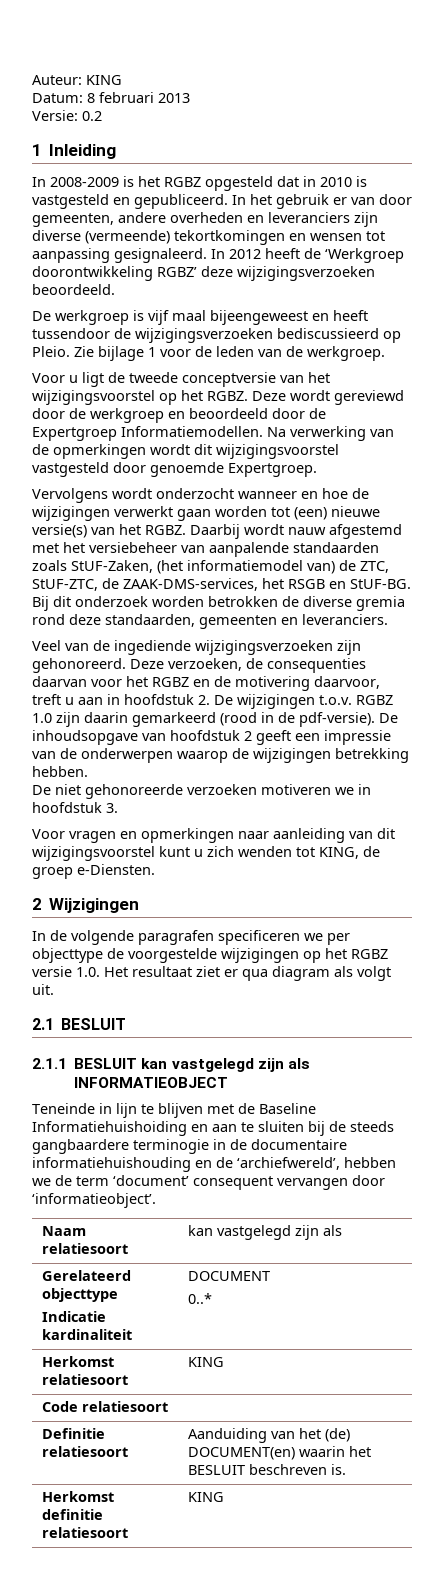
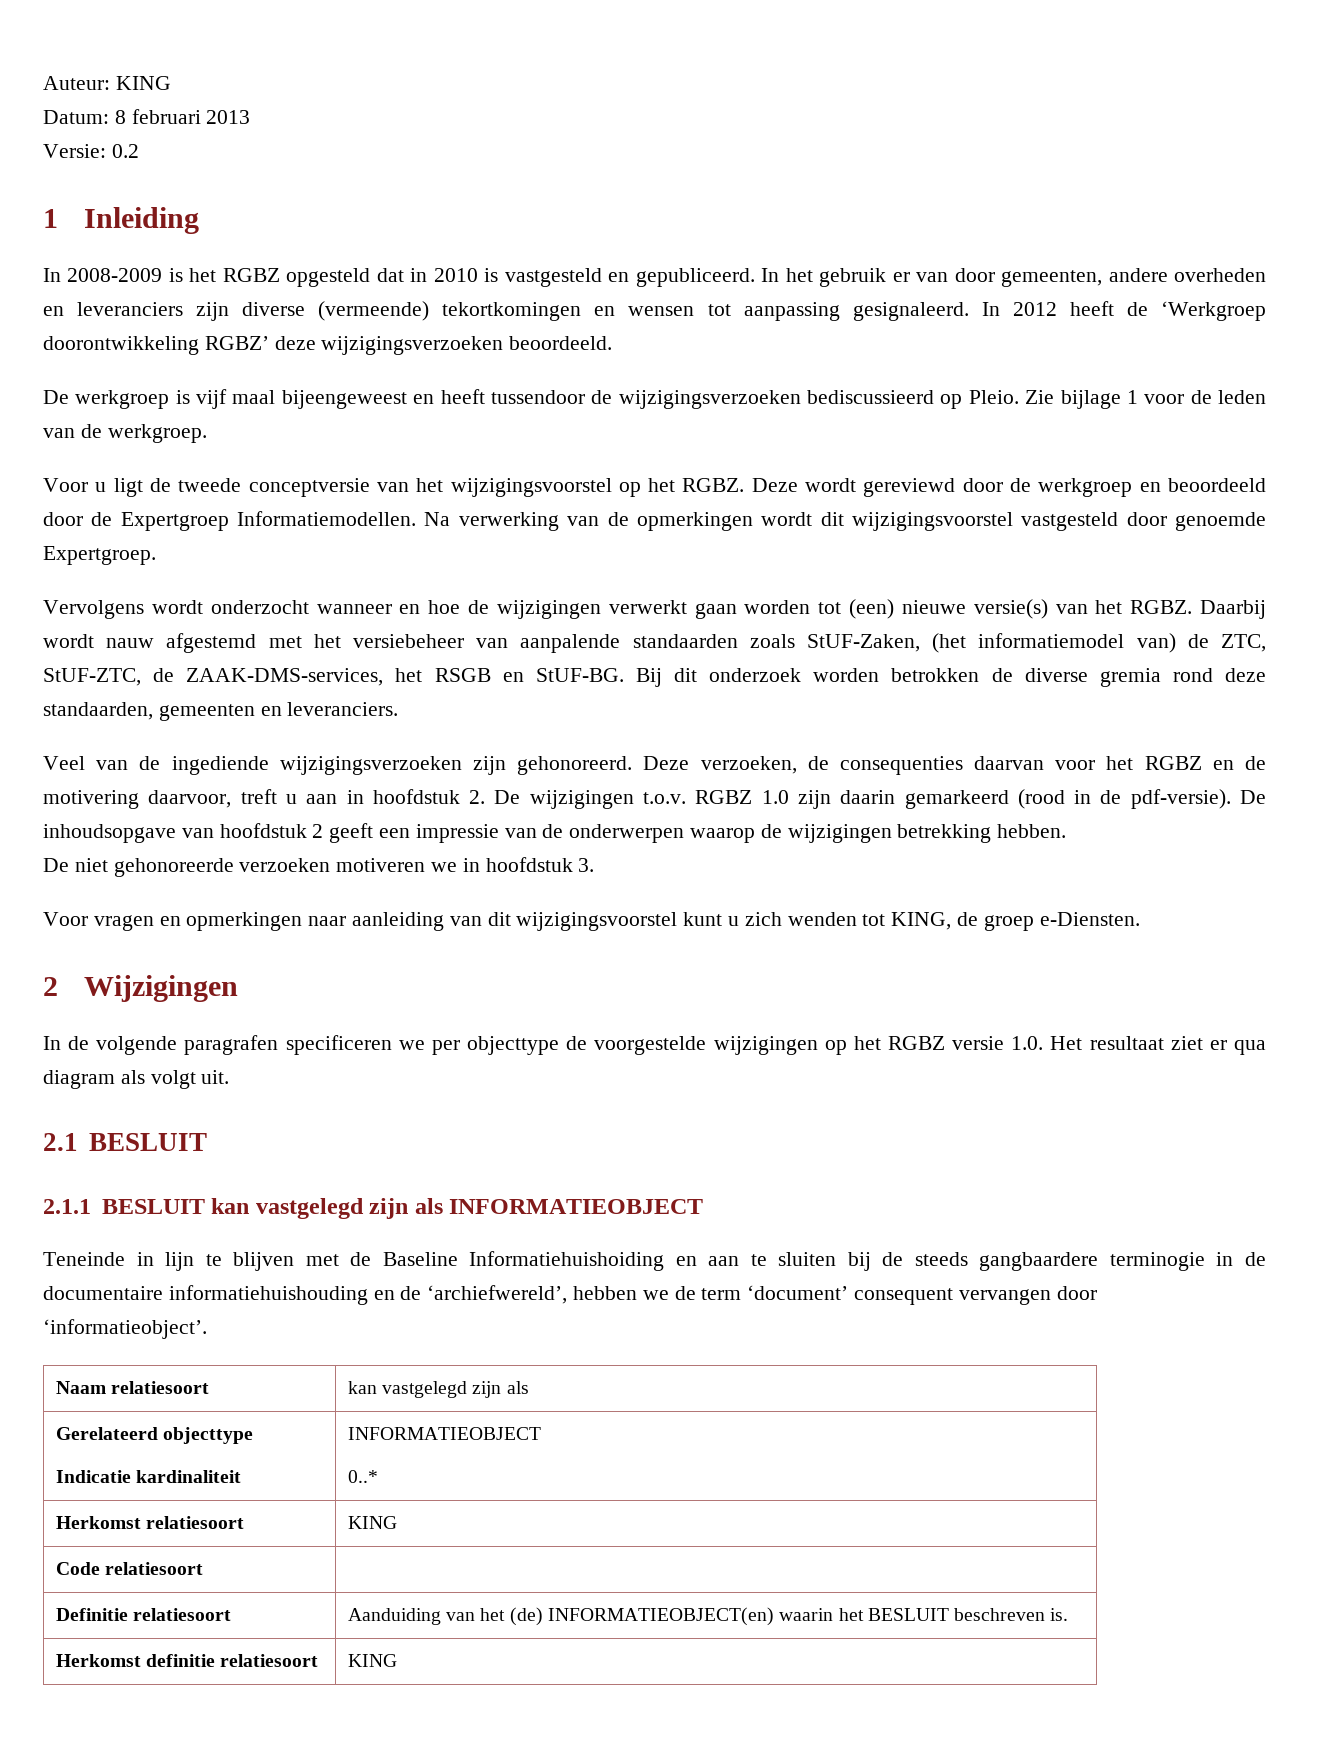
  Gerelateerd objecttype
- Indicatie kardinaliteit | DOCUMENT
+ Indicatie kardinaliteit | INFORMATIEOBJECT
- Definitie relatiesoort | Aanduiding van het (de) DOCUMENT(en) waarin het BESLUIT beschreven is.
+ Definitie relatiesoort | Aanduiding van het (de) INFORMATIEOBJECT(en) waarin het BESLUIT beschreven is.

